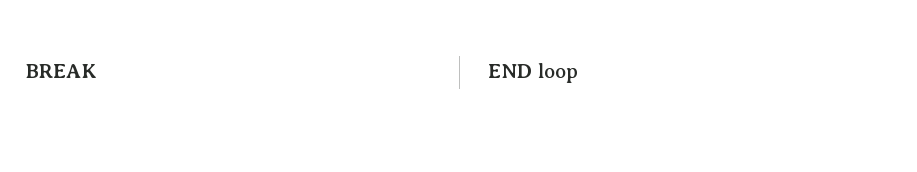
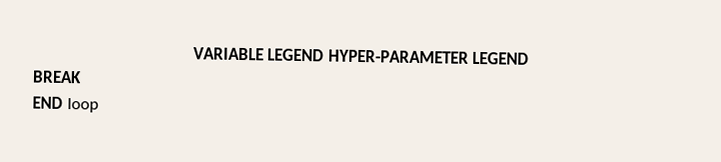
+ VARIABLE LEGEND HYPER-PARAMETER LEGEND

